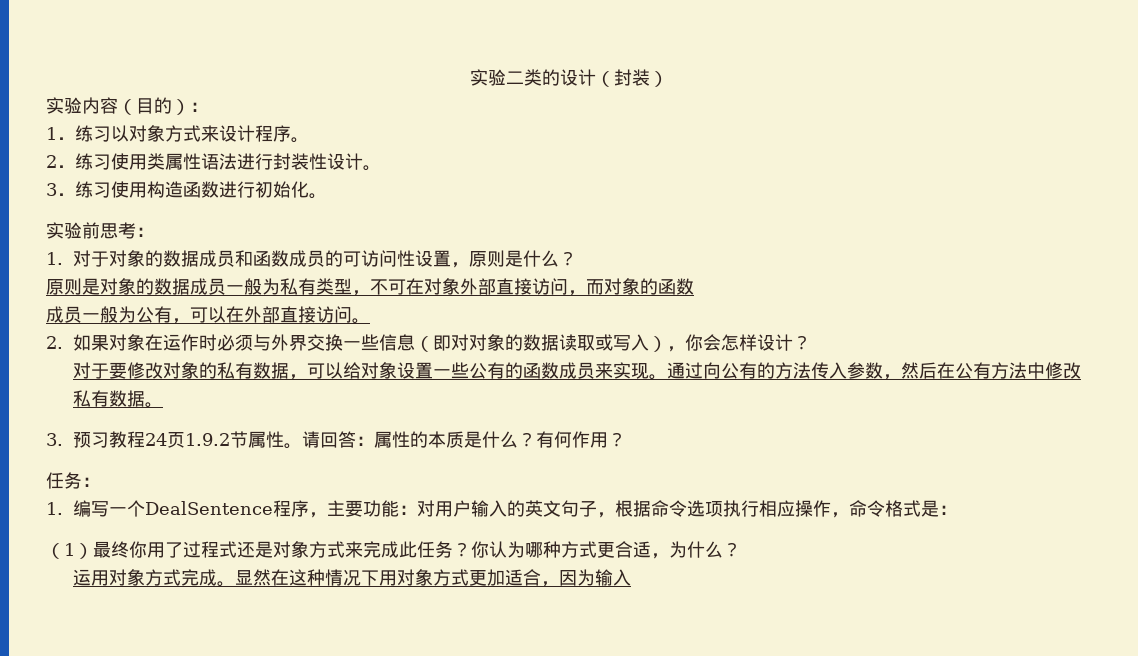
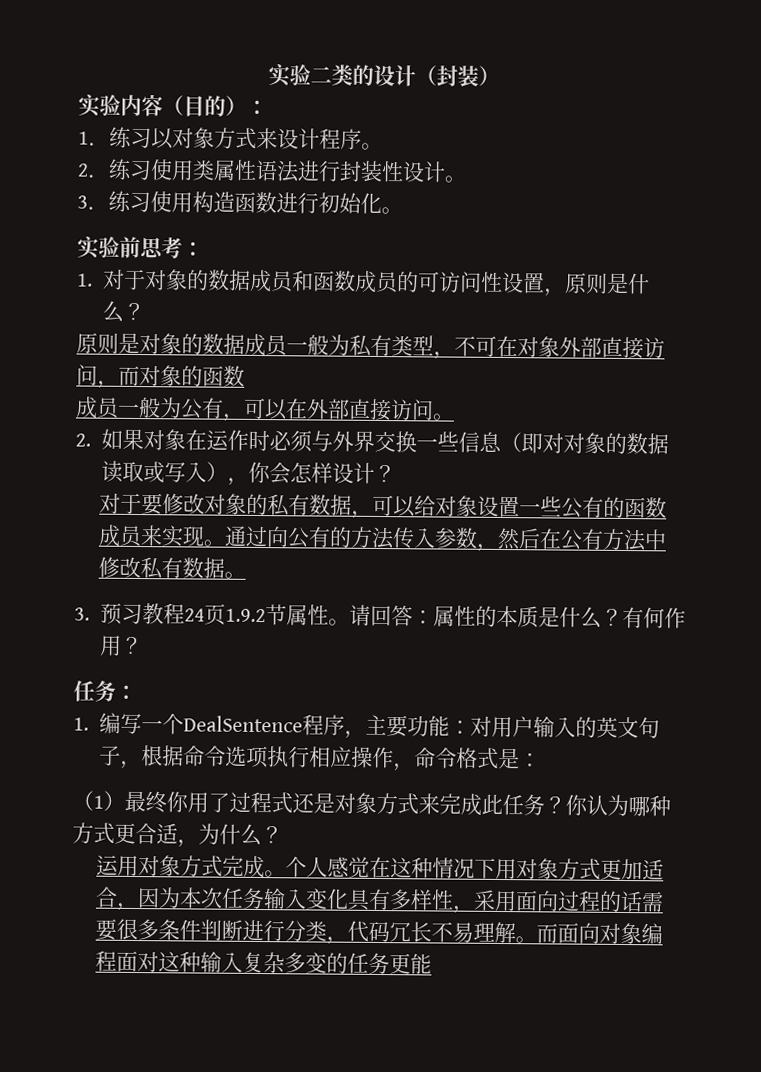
- 显然在这种情况下用对象方式更加适合，因为输入
+ 个人感觉在这种情况下用对象方式更加适合，因为本次任务输入变化具有多样性，采用面向过程的话需要很多条件判断进行分类，代码冗长不易理解。而面向对象编程面对这种输入复杂多变的任务更能

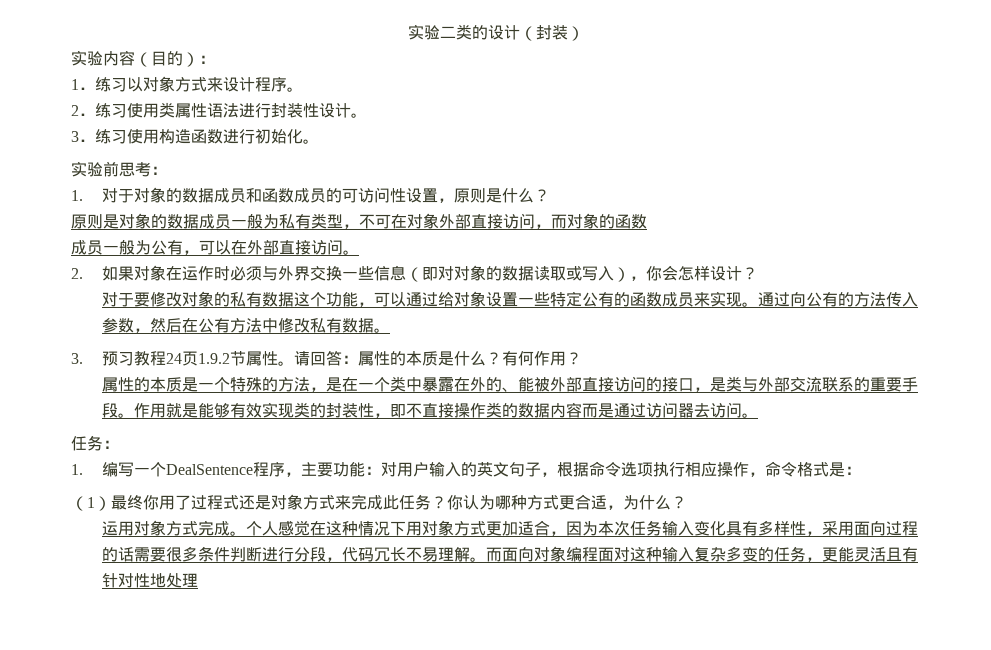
- 对于要修改对象的私有数据，可以给对象设置一些公有的函数成员来实现。
+ 对于要修改对象的私有数据这个功能，可以通过给对象设置一些特定公有的函数成员来实现。
+ 属性的本质是一个特殊的方法，是在一个类中暴露在外的、能被外部直接访问的接口，是类与外部交流联系的重要手段。作用就是能够有效实现类的封装性，即不直接操作类的数据内容而是通过访问器去访问。
- 个人感觉在这种情况下用对象方式更加适合，因为本次任务输入变化具有多样性，采用面向过程的话需要很多条件判断进行分类，代码冗长不易理解。
+ 个人感觉在这种情况下用对象方式更加适合，因为本次任务输入变化具有多样性，采用面向过程的话需要很多条件判断进行分段，代码冗长不易理解。
- 而面向对象编程面对这种输入复杂多变的任务更能
+ 而面向对象编程面对这种输入复杂多变的任务，更能灵活且有针对性地处理

